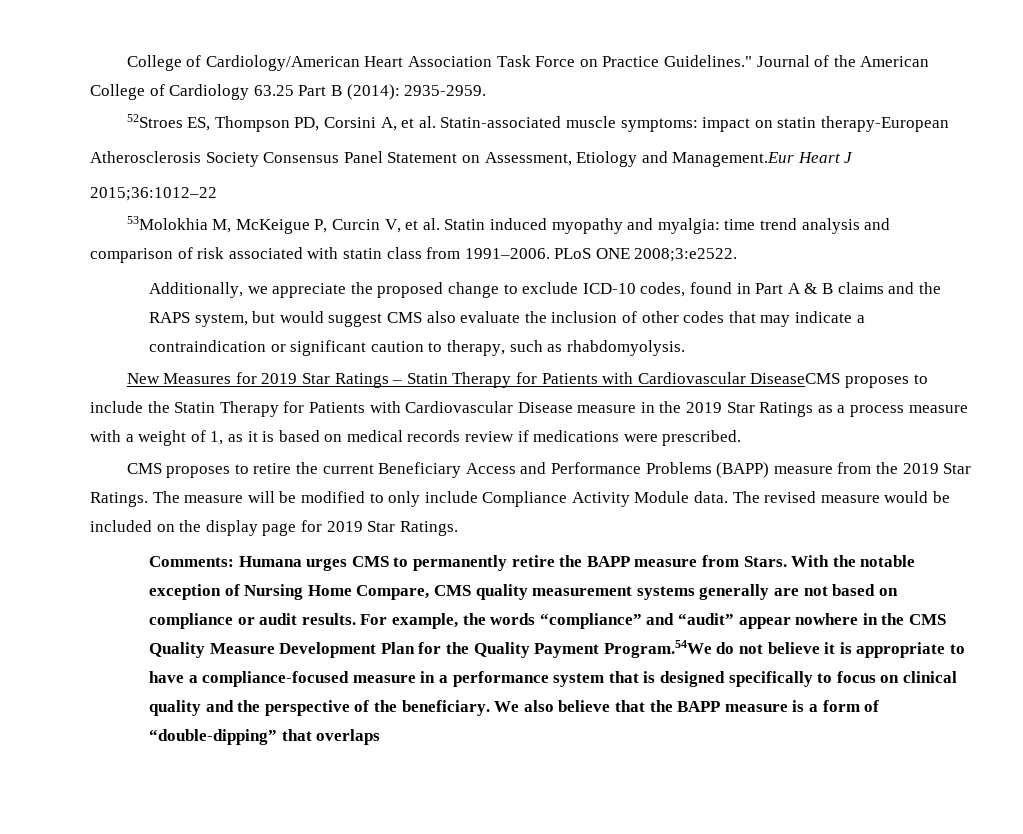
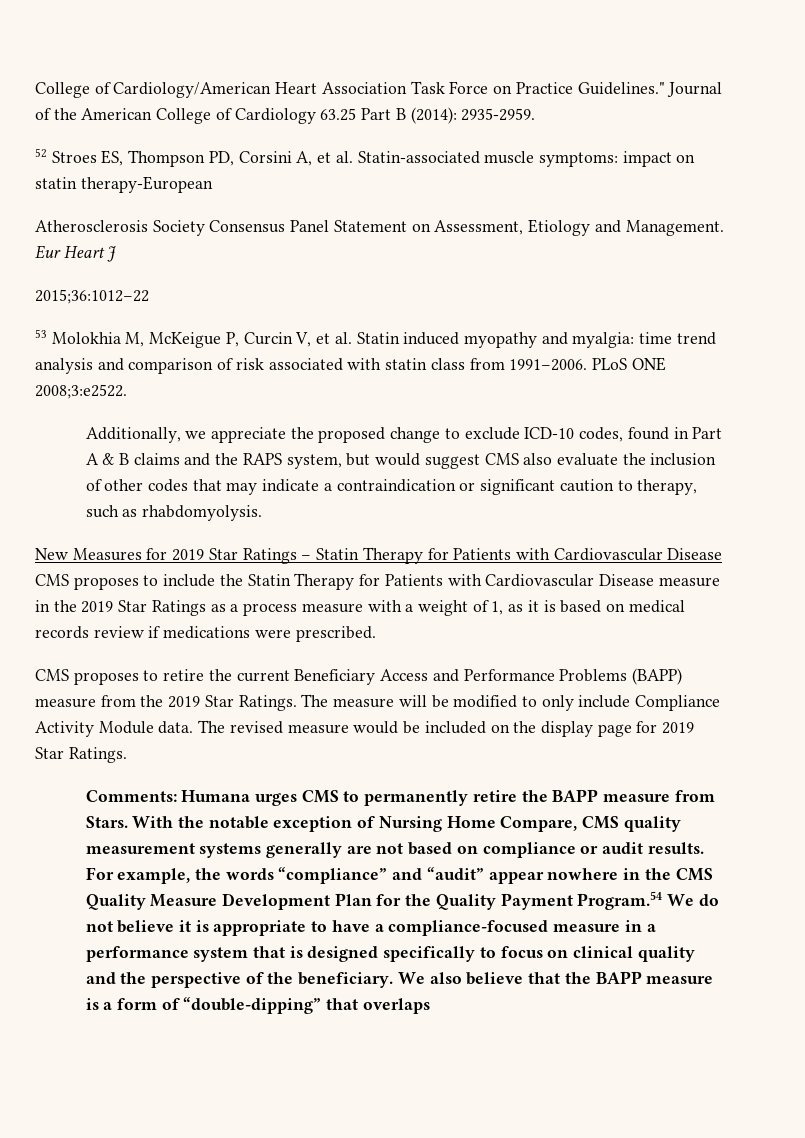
- 52Stroes ES, Thompson PD, Corsini A, et al. Statin-associated muscle symptoms: impact on statin therapy-European
+ 52 Stroes ES, Thompson PD, Corsini A, et al. Statin-associated muscle symptoms: impact on statin therapy-European
- Atherosclerosis Society Consensus Panel Statement on Assessment, Etiology and Management.Eur Heart J
+ Atherosclerosis Society Consensus Panel Statement on Assessment, Etiology and Management. Eur Heart J
- 53Molokhia M, McKeigue P, Curcin V, et al. Statin induced myopathy and myalgia: time trend analysis and comparison of risk associated with statin class from 1991–2006.
+ 53 Molokhia M, McKeigue P, Curcin V, et al. Statin induced myopathy and myalgia: time trend analysis and comparison of risk associated with statin class from 1991–2006.
- New Measures for 2019 Star Ratings – Statin Therapy for Patients with Cardiovascular DiseaseCMS proposes to include the Statin Therapy for Patients with Cardiovascular Disease measure in the 2019 Star Ratings as a process measure with a weight of 1, as it is based on medical records review if medications were prescribed.
+ New Measures for 2019 Star Ratings – Statin Therapy for Patients with Cardiovascular Disease CMS proposes to include the Statin Therapy for Patients with Cardiovascular Disease measure in the 2019 Star Ratings as a process measure with a weight of 1, as it is based on medical records review if medications were prescribed.
- For example, the words “compliance” and “audit” appear nowhere in the CMS Quality Measure Development Plan for the Quality Payment Program.54We do not believe it is appropriate to have a compliance-focused measure in a performance system that is designed specifically to focus on clinical quality and the perspective of the beneficiary.
+ For example, the words “compliance” and “audit” appear nowhere in the CMS Quality Measure Development Plan for the Quality Payment Program.54 We do not believe it is appropriate to have a compliance-focused measure in a performance system that is designed specifically to focus on clinical quality and the perspective of the beneficiary.

